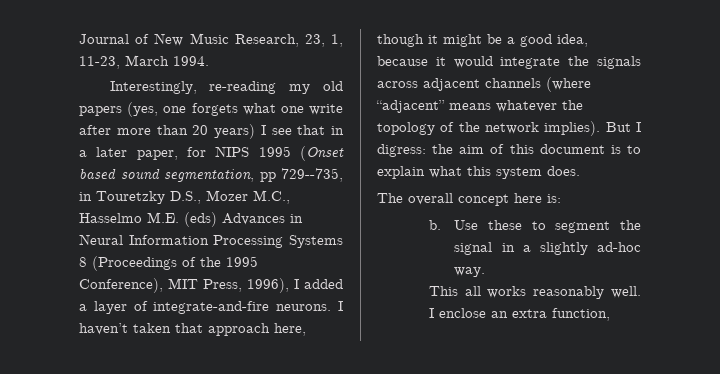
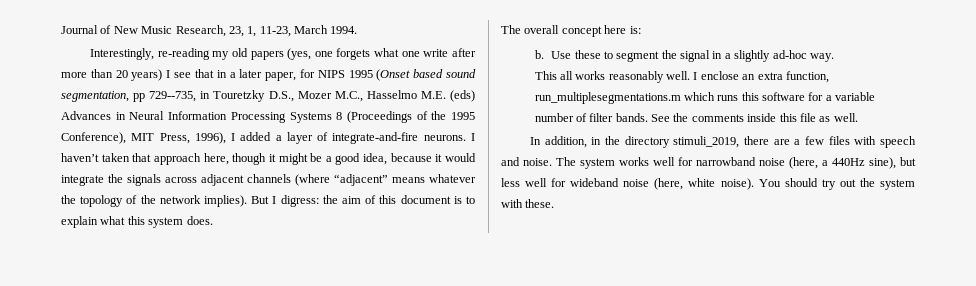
- I enclose an extra function,
+ I enclose an extra function, run_multiplesegmentations.m which runs this software for a variable number of filter bands. See the comments inside this file as well.
+ In addition, in the directory stimuli_2019, there are a few files with speech and noise. The system works well for narrowband noise (here, a 440Hz sine), but less well for wideband noise (here, white noise). You should try out the system with these.

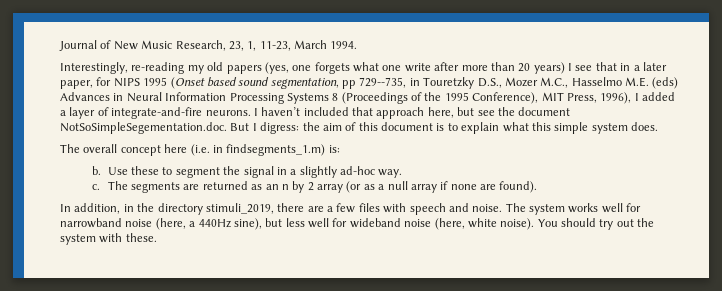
- I haven’t taken that approach here, though it might be a good idea, because it would integrate the signals across adjacent channels (where “adjacent” means whatever the topology of the network implies). But I digress: the aim of this document is to explain what this system does.
+ I haven’t included that approach here, but see the document NotSoSimpleSegementation.doc. But I digress: the aim of this document is to explain what this simple system does.
- The overall concept here is:
+ The overall concept here (i.e. in findsegments_1.m) is:
- This all works reasonably well. I enclose an extra function, run_multiplesegmentations.m which runs this software for a variable number of filter bands. See the comments inside this file as well.
+ c. The segments are returned as an n by 2 array (or as a null array if none are found).

